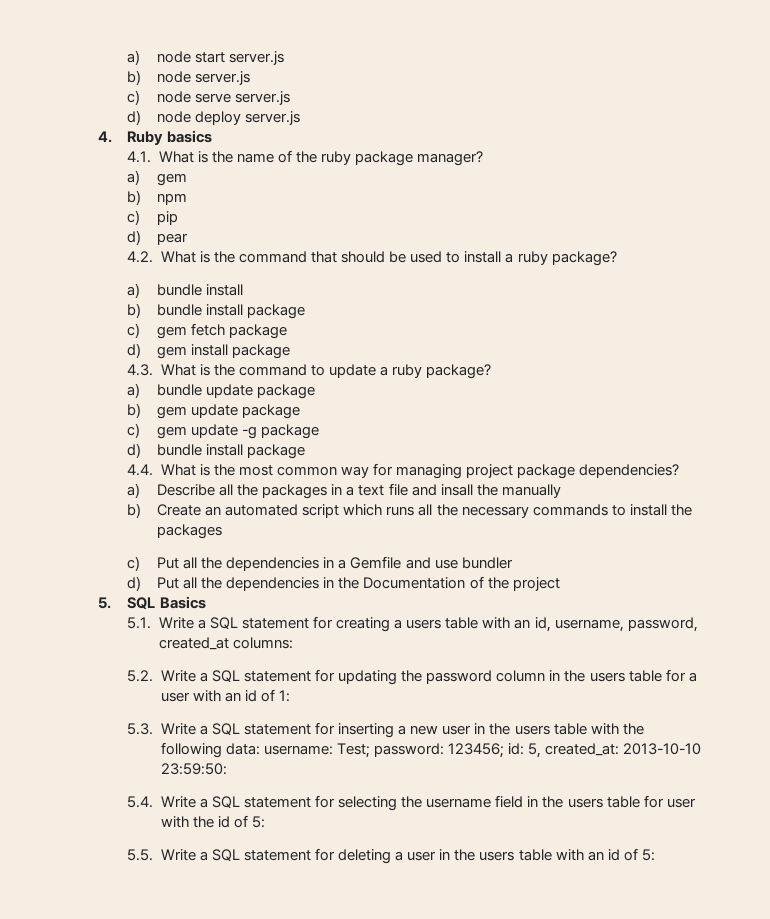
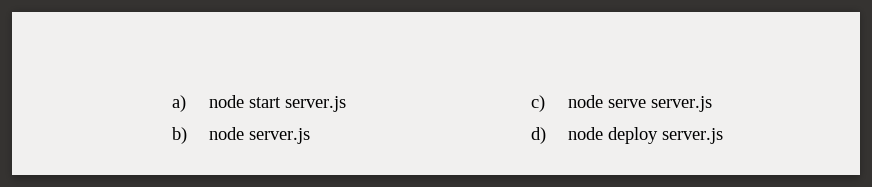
- 4. Ruby basics
- 4.1. What is the name of the ruby package manager?
- a) gem
- b) npm
- c) pip
- d) pear
- 4.2. What is the command that should be used to install a ruby package?
- a) bundle install
- b) bundle install package
- c) gem fetch package
- d) gem install package
- 4.3. What is the command to update a ruby package?
- a) bundle update package
- b) gem update package
- c) gem update -g package
- d) bundle install package
- 4.4. What is the most common way for managing project package dependencies?
- a) Describe all the packages in a text file and insall the manually
- b) Create an automated script which runs all the necessary commands to install the packages
- c) Put all the dependencies in a Gemfile and use bundler
- d) Put all the dependencies in the Documentation of the project
- 5. SQL Basics
- 5.1. Write a SQL statement for creating a users table with an id, username, password, created_at columns:
- 5.2. Write a SQL statement for updating the password column in the users table for a user with an id of 1:
- 5.3. Write a SQL statement for inserting a new user in the users table with the following data: username: Test; password: 123456; id: 5, created_at: 2013-10-10 23:59:50:
- 5.4. Write a SQL statement for selecting the username field in the users table for user with the id of 5:
- 5.5. Write a SQL statement for deleting a user in the users table with an id of 5:

